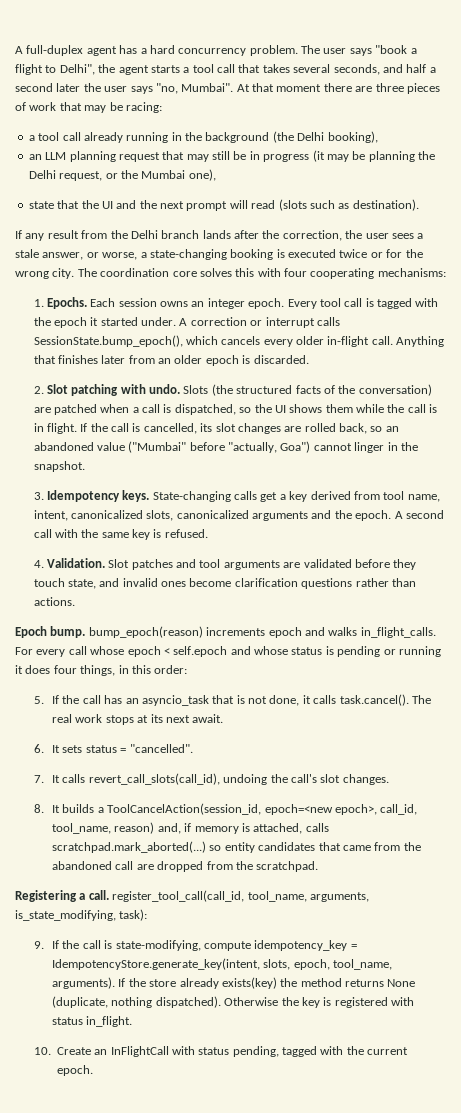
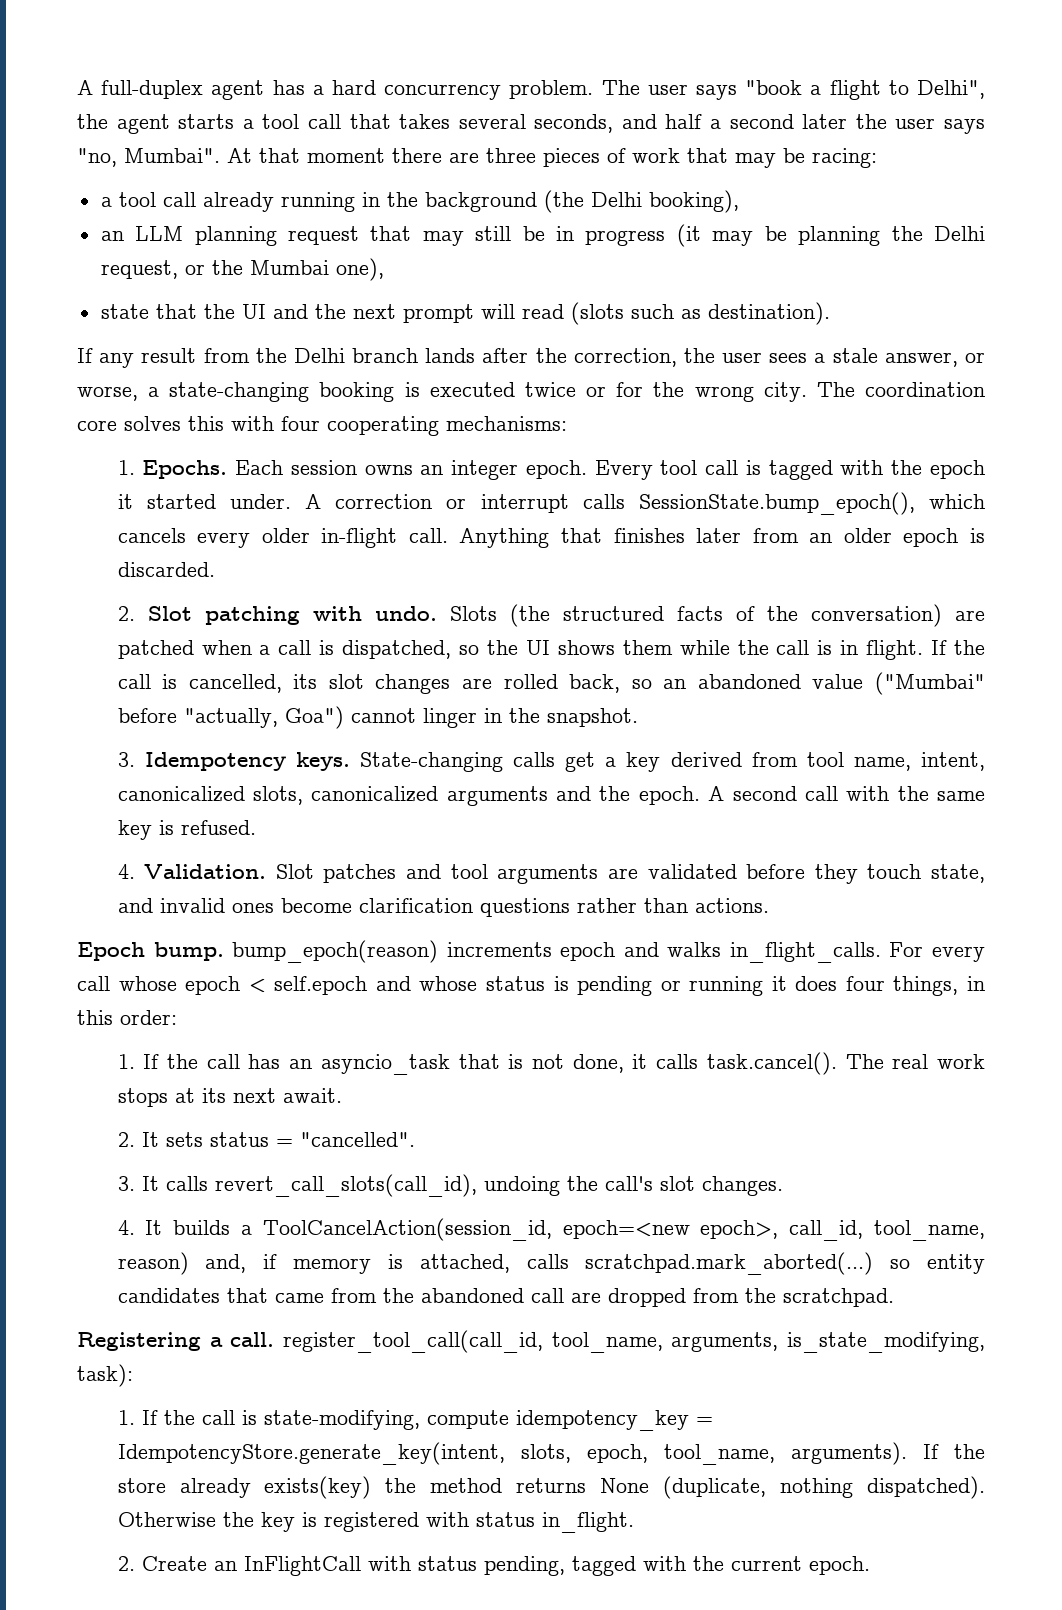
- 5. If the call has an asyncio_task that is not done, it calls task.cancel(). The real work stops at its next await.
+ 1. If the call has an asyncio_task that is not done, it calls task.cancel(). The real work stops at its next await.
- 6. It sets status = "cancelled".
+ 2. It sets status = "cancelled".
- 7. It calls revert_call_slots(call_id), undoing the call's slot changes.
+ 3. It calls revert_call_slots(call_id), undoing the call's slot changes.
- 8. It builds a ToolCancelAction(session_id, epoch=<new epoch>, call_id, tool_name, reason) and, if memory is attached, calls scratchpad.mark_aborted(...) so entity candidates that came from the abandoned call are dropped from the scratchpad.
+ 4. It builds a ToolCancelAction(session_id, epoch=<new epoch>, call_id, tool_name, reason) and, if memory is attached, calls scratchpad.mark_aborted(...) so entity candidates that came from the abandoned call are dropped from the scratchpad.
- 9. If the call is state-modifying, compute idempotency_key = IdempotencyStore.generate_key(intent, slots, epoch, tool_name, arguments).
+ 1. If the call is state-modifying, compute idempotency_key = IdempotencyStore.generate_key(intent, slots, epoch, tool_name, arguments).
- 10. Create an InFlightCall with status pending, tagged with the current epoch.
+ 2. Create an InFlightCall with status pending, tagged with the current epoch.

